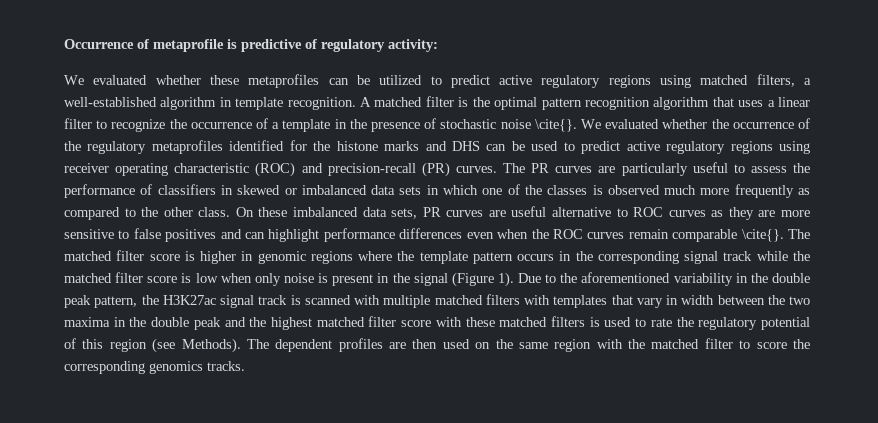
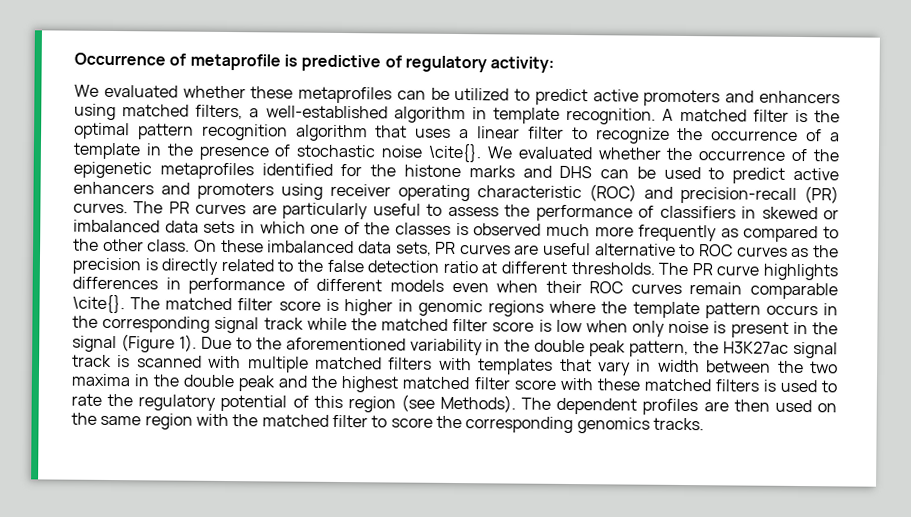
- We evaluated whether these metaprofiles can be utilized to predict active regulatory regions using matched filters, a well-established algorithm in template recognition.
+ We evaluated whether these metaprofiles can be utilized to predict active promoters and enhancers using matched filters, a well-established algorithm in template recognition.
- We evaluated whether the occurrence of the regulatory metaprofiles identified for the histone marks and DHS can be used to predict active regulatory regions using receiver operating characteristic (ROC) and precision-recall (PR) curves.
+ We evaluated whether the occurrence of the epigenetic metaprofiles identified for the histone marks and DHS can be used to predict active enhancers and promoters using receiver operating characteristic (ROC) and precision-recall (PR) curves.
- On these imbalanced data sets, PR curves are useful alternative to ROC curves as they are more sensitive to false positives and can highlight performance differences even when the ROC curves remain comparable \cite{}.
+ On these imbalanced data sets, PR curves are useful alternative to ROC curves as the precision is directly related to the false detection ratio at different thresholds. The PR curve highlights differences in performance of different models even when their ROC curves remain comparable \cite{}.

